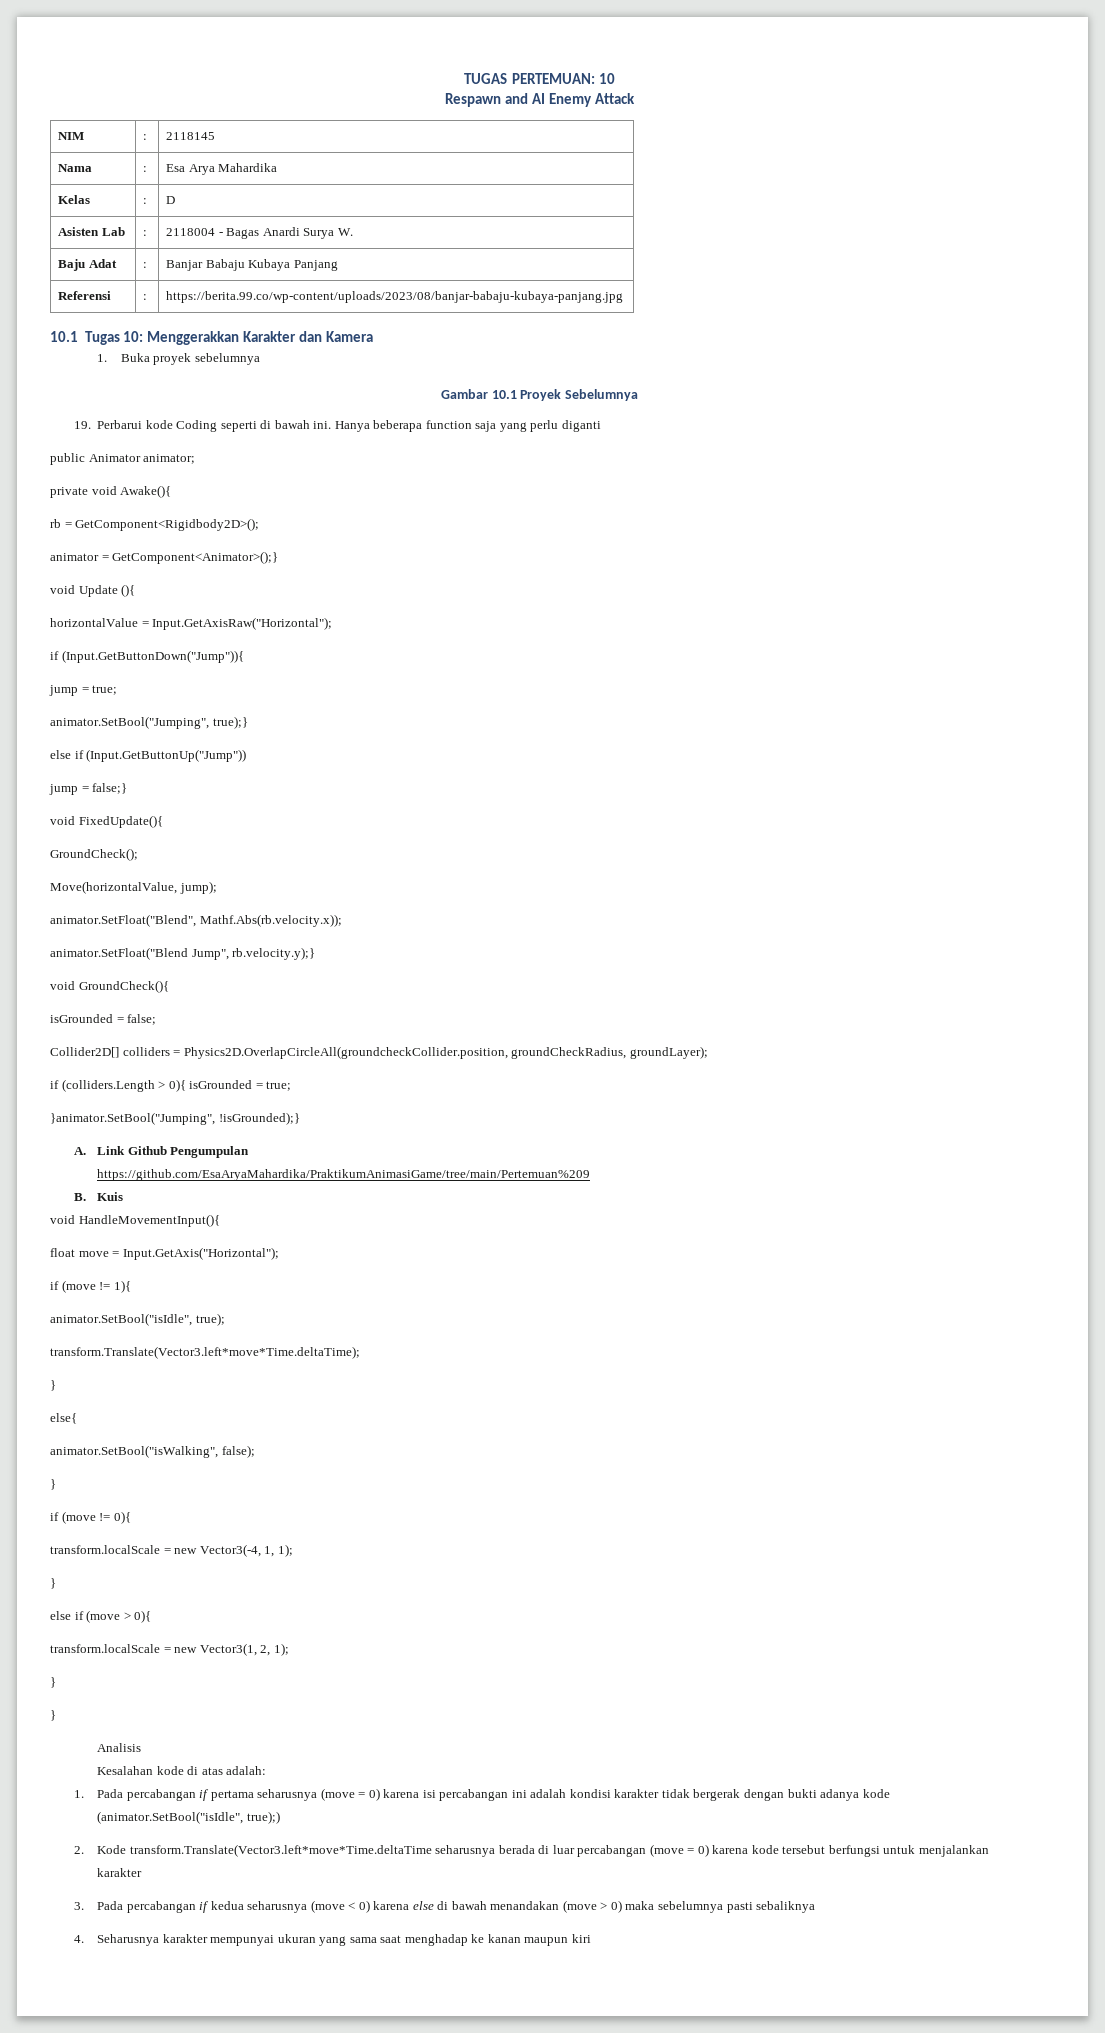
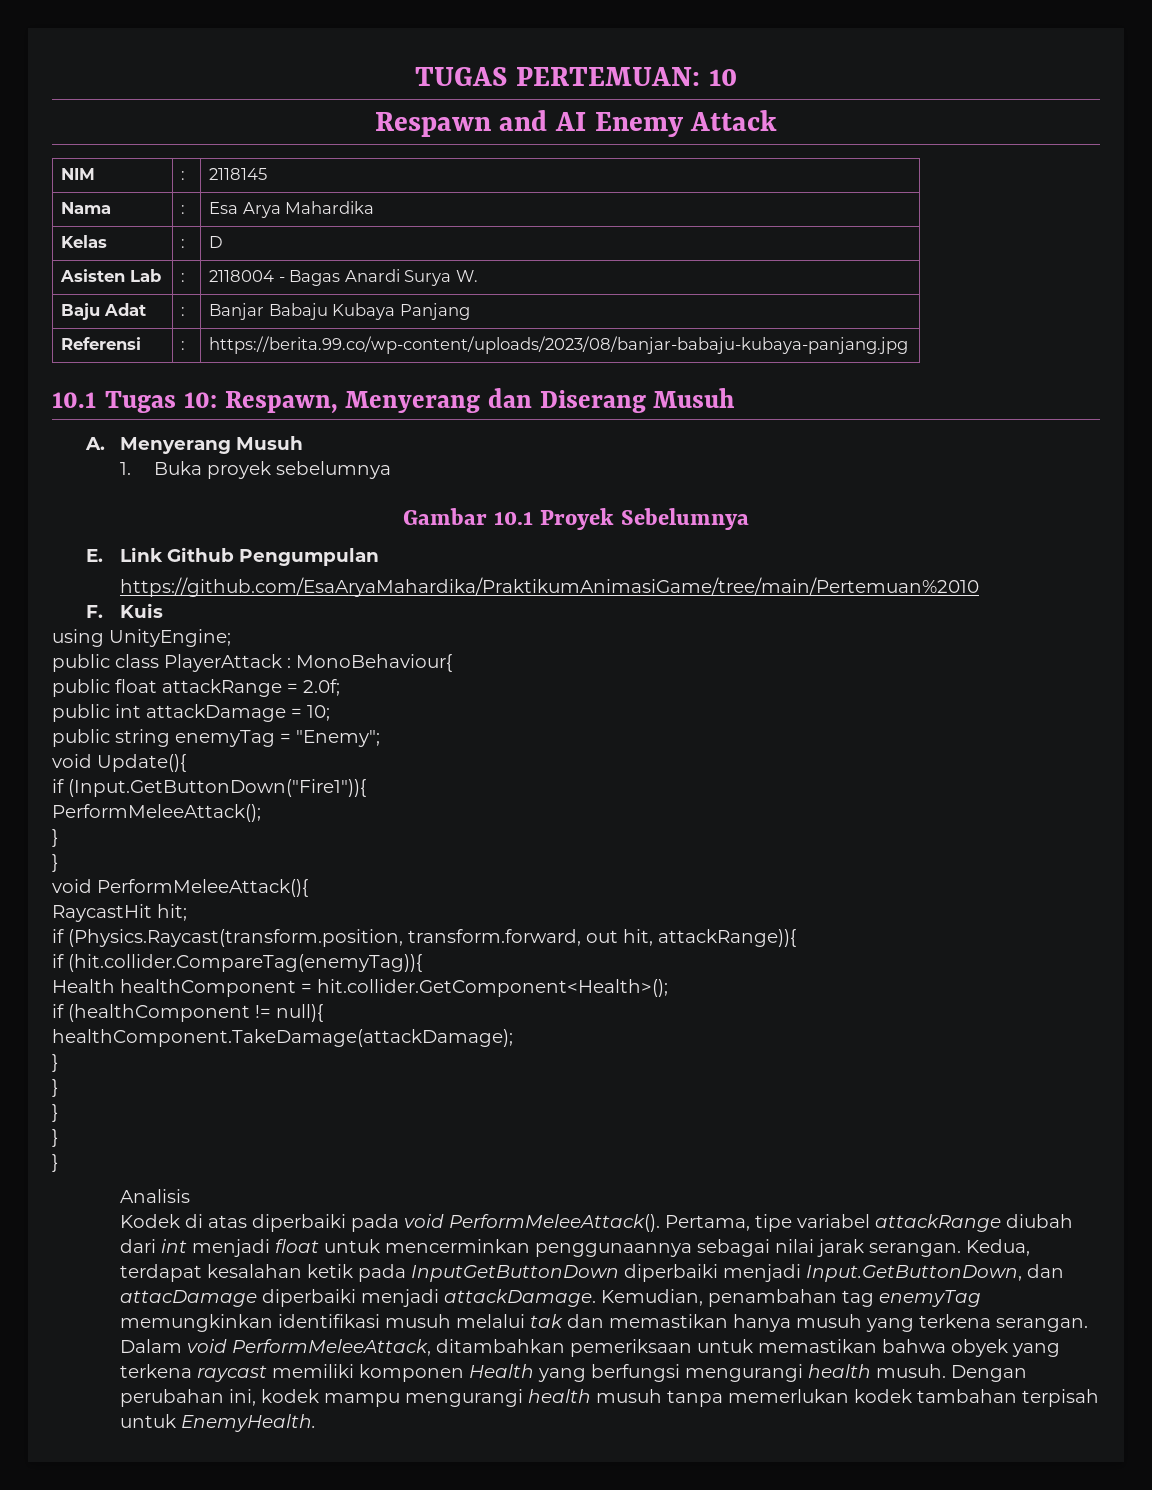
- 10.1 Tugas 10: Menggerakkan Karakter dan Kamera
+ 10.1 Tugas 10: Respawn, Menyerang dan Diserang Musuh
+ A. Menyerang Musuh
- 19. Perbarui kode Coding seperti di bawah ini. Hanya beberapa function saja yang perlu diganti
- public Animator animator;
- private void Awake(){
- rb = GetComponent<Rigidbody2D>();
- animator = GetComponent<Animator>();}
- void Update (){
- horizontalValue = Input.GetAxisRaw("Horizontal");
- if (Input.GetButtonDown("Jump")){
- jump = true;
- animator.SetBool("Jumping", true);}
- else if (Input.GetButtonUp("Jump"))
- jump = false;}
- void FixedUpdate(){
- GroundCheck();
- Move(horizontalValue, jump);
- animator.SetFloat("Blend", Mathf.Abs(rb.velocity.x));
- animator.SetFloat("Blend Jump", rb.velocity.y);}
- void GroundCheck(){
- isGrounded = false;
- Collider2D[] colliders = Physics2D.OverlapCircleAll(groundcheckCollider.position, groundCheckRadius, groundLayer);
- if (colliders.Length > 0){ isGrounded = true;
- }animator.SetBool("Jumping", !isGrounded);}
- A. Link Github Pengumpulan
+ E. Link Github Pengumpulan
- https://github.com/EsaAryaMahardika/PraktikumAnimasiGame/tree/main/Pertemuan%209
- B. Kuis
+ https://github.com/EsaAryaMahardika/PraktikumAnimasiGame/tree/main/Pertemuan%2010
+ F. Kuis
- void HandleMovementInput(){
- float move = Input.GetAxis("Horizontal");
- if (move != 1){
- animator.SetBool("isIdle", true);
- transform.Translate(Vector3.left*move*Time.deltaTime);
+ using UnityEngine;
+ public class PlayerAttack : MonoBehaviour{
+ public float attackRange = 2.0f;
+ public int attackDamage = 10;
+ public string enemyTag = "Enemy";
+ void Update(){
+ if (Input.GetButtonDown("Fire1")){
+ PerformMeleeAttack();
  }
- else{
- animator.SetBool("isWalking", false);
  }
- if (move != 0){
- transform.localScale = new Vector3(-4, 1, 1);
+ void PerformMeleeAttack(){
+ RaycastHit hit;
+ if (Physics.Raycast(transform.position, transform.forward, out hit, attackRange)){
+ if (hit.collider.CompareTag(enemyTag)){
+ Health healthComponent = hit.collider.GetComponent<Health>();
+ if (healthComponent != null){
+ healthComponent.TakeDamage(attackDamage);
  }
- else if (move > 0){
- transform.localScale = new Vector3(1, 2, 1);
+ }
+ }
  }
  }
  Analisis
- Kesalahan kode di atas adalah:
- 1. Pada percabangan if pertama seharusnya (move = 0) karena isi percabangan ini adalah kondisi karakter tidak bergerak dengan bukti adanya kode (animator.SetBool("isIdle", true);)
- 2. Kode transform.Translate(Vector3.left*move*Time.deltaTime seharusnya berada di luar percabangan (move = 0) karena kode tersebut berfungsi untuk menjalankan karakter
- 3. Pada percabangan if kedua seharusnya (move < 0) karena else di bawah menandakan (move > 0) maka sebelumnya pasti sebaliknya
- 4. Seharusnya karakter mempunyai ukuran yang sama saat menghadap ke kanan maupun kiri
+ Kodek di atas diperbaiki pada void PerformMeleeAttack(). Pertama, tipe variabel attackRange diubah dari int menjadi float untuk mencerminkan penggunaannya sebagai nilai jarak serangan. Kedua, terdapat kesalahan ketik pada InputGetButtonDown diperbaiki menjadi Input.GetButtonDown, dan attacDamage diperbaiki menjadi attackDamage. Kemudian, penambahan tag enemyTag memungkinkan identifikasi musuh melalui tak dan memastikan hanya musuh yang terkena serangan. Dalam void PerformMeleeAttack, ditambahkan pemeriksaan untuk memastikan bahwa obyek yang terkena raycast memiliki komponen Health yang berfungsi mengurangi health musuh. Dengan perubahan ini, kodek mampu mengurangi health musuh tanpa memerlukan kodek tambahan terpisah untuk EnemyHealth.

